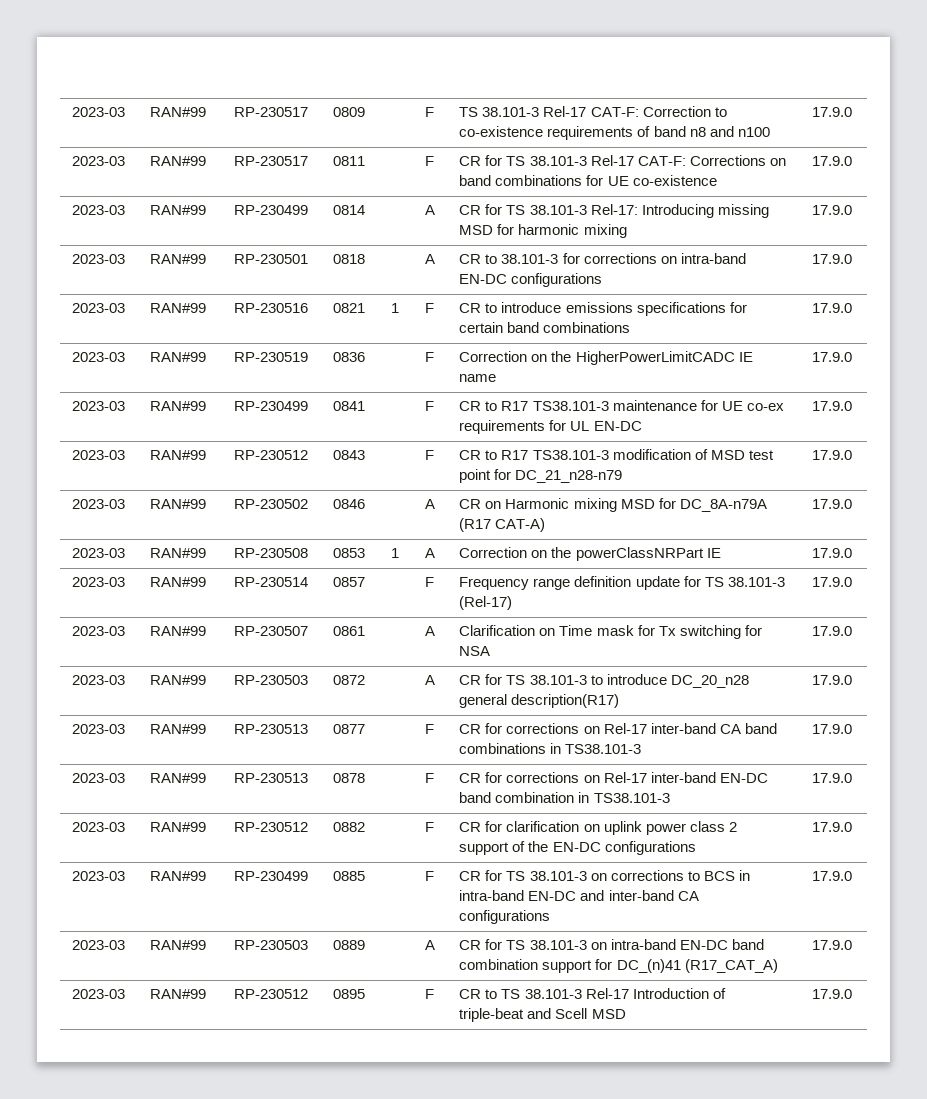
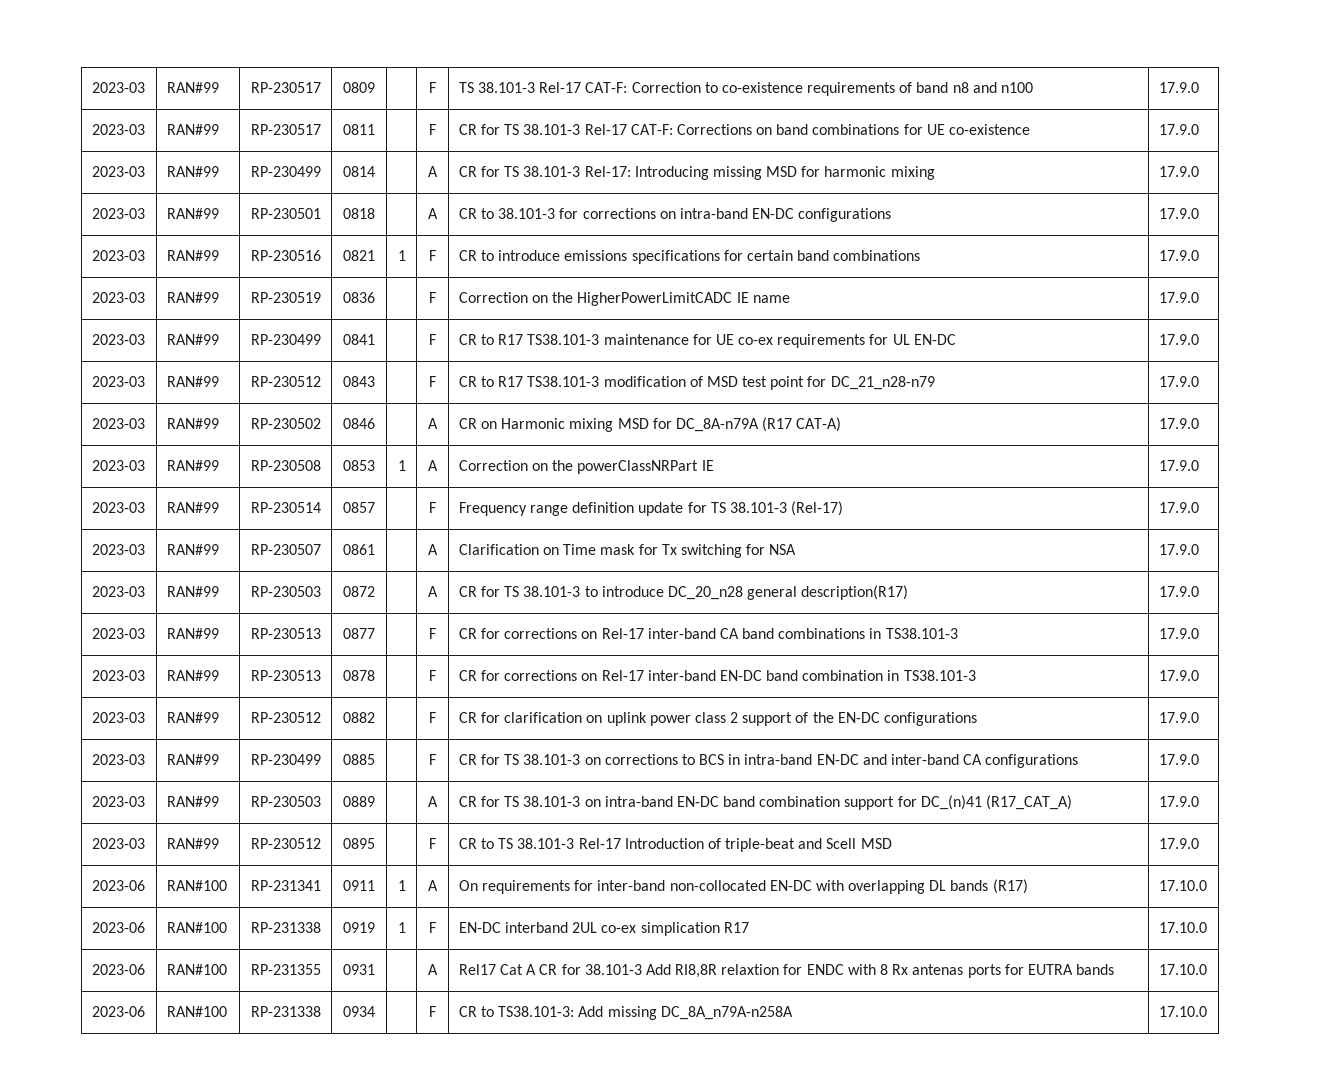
+ 2023-06 | RAN#100 | RP-231341 | 0911 | 1 | A | On requirements for inter-band non-collocated EN-DC with overlapping DL bands (R17) | 17.10.0
+ 2023-06 | RAN#100 | RP-231338 | 0919 | 1 | F | EN-DC interband 2UL co-ex simplication R17 | 17.10.0
+ 2023-06 | RAN#100 | RP-231355 | 0931 | | A | Rel17 Cat A CR for 38.101-3 Add RI8,8R relaxtion for ENDC with 8 Rx antenas ports for EUTRA bands | 17.10.0
+ 2023-06 | RAN#100 | RP-231338 | 0934 | | F | CR to TS38.101-3: Add missing DC_8A_n79A-n258A | 17.10.0

